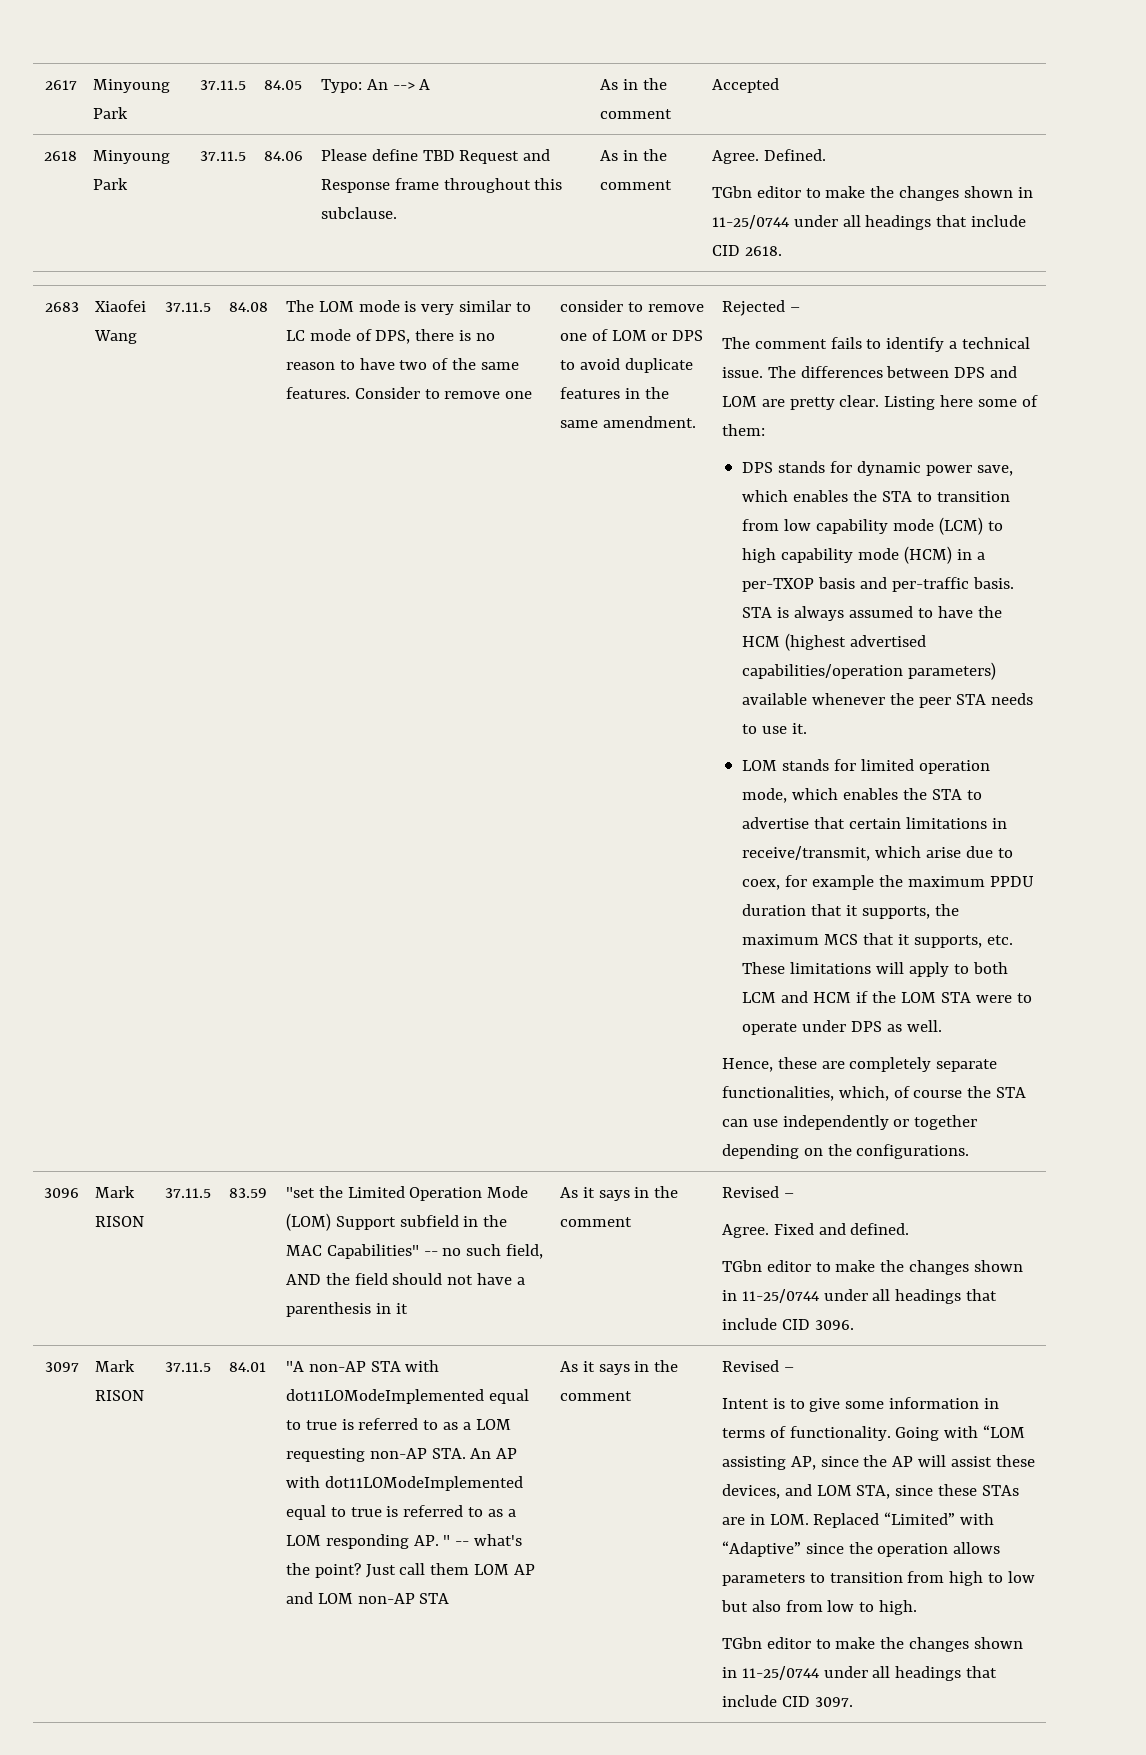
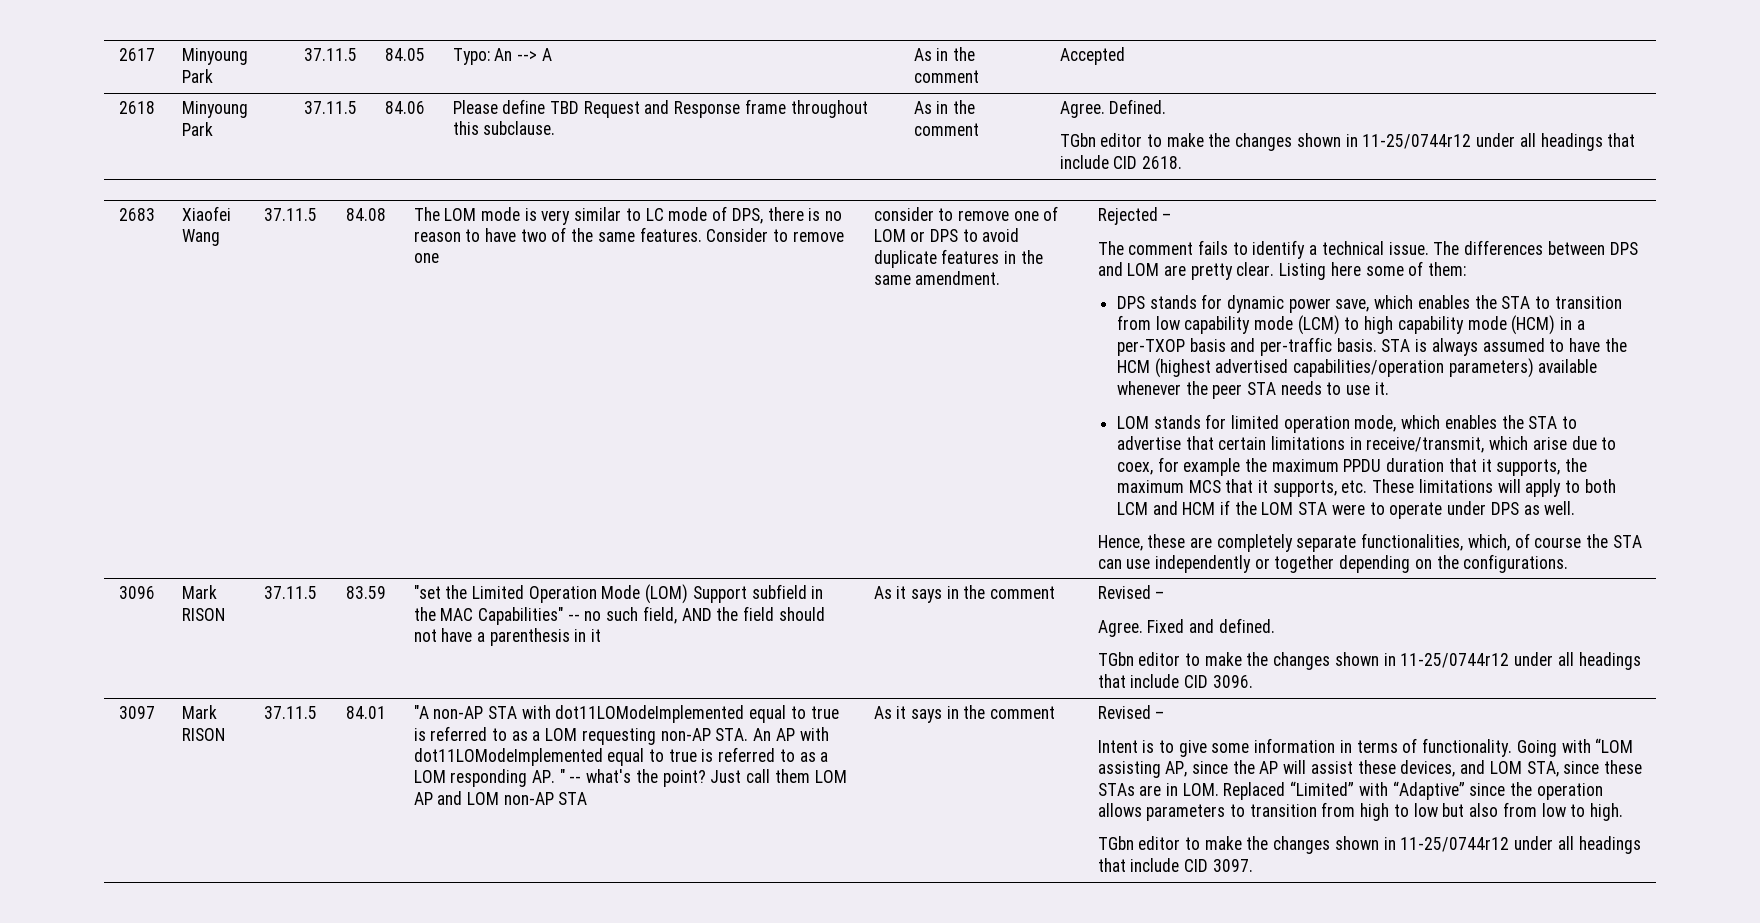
  2618 | Minyoung Park | 37.11.5 | 84.06 | Please define TBD Request and Response frame throughout this subclause. | As in the comment | Agree. Defined.
- TGbn editor to make the changes shown in 11-25/0744 under all headings that include CID 2618.
+ TGbn editor to make the changes shown in 11-25/0744r12 under all headings that include CID 2618.
- TGbn editor to make the changes shown in 11-25/0744 under all headings that include CID 3096.
+ TGbn editor to make the changes shown in 11-25/0744r12 under all headings that include CID 3096.
- TGbn editor to make the changes shown in 11-25/0744 under all headings that include CID 3097.
+ TGbn editor to make the changes shown in 11-25/0744r12 under all headings that include CID 3097.

